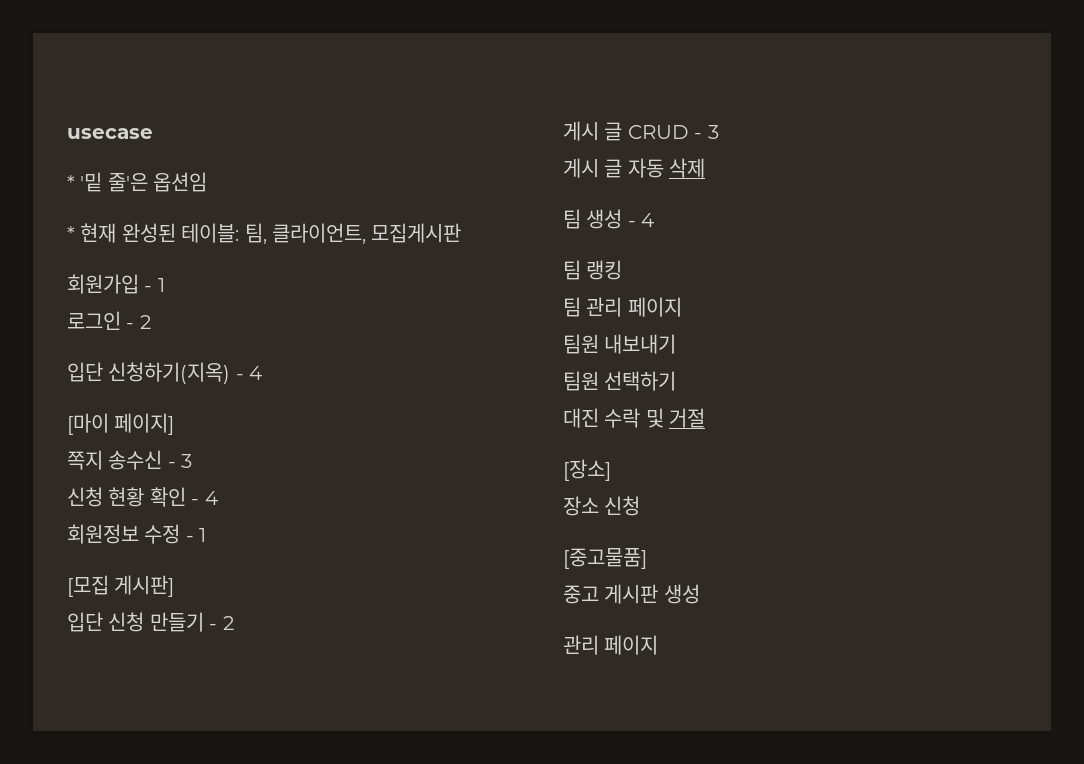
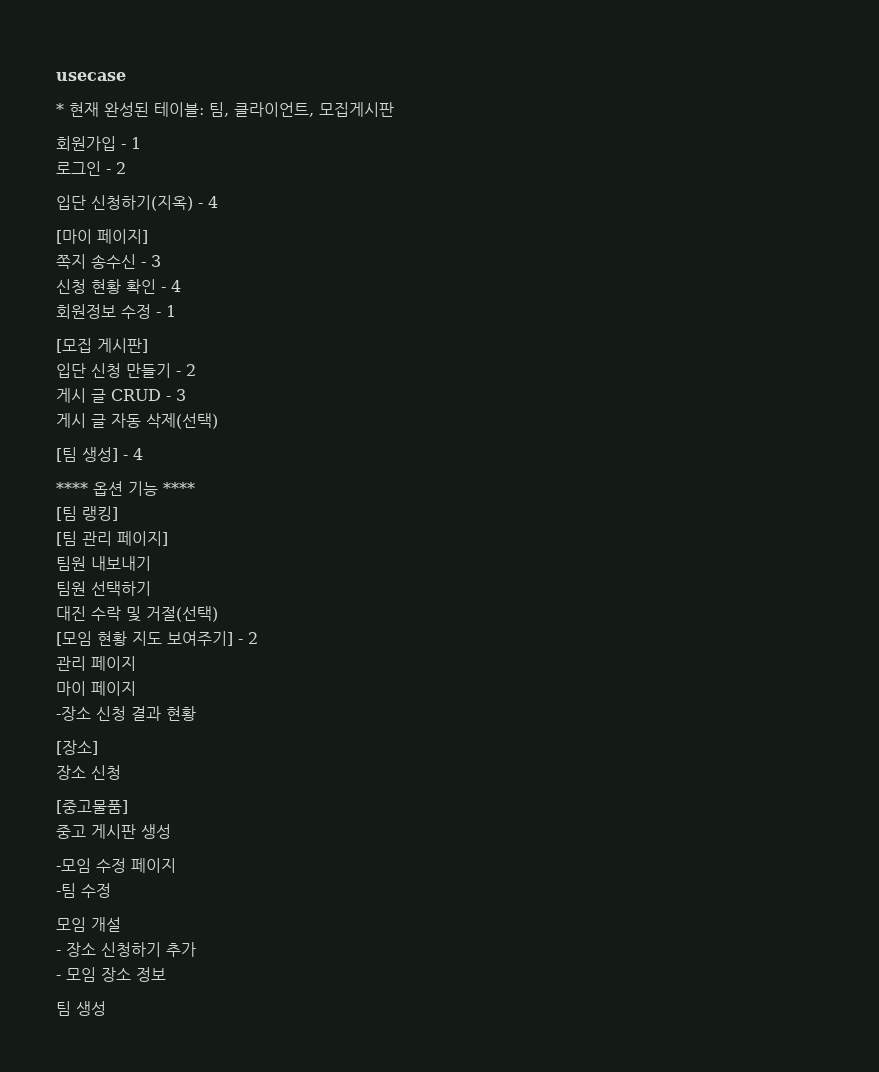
- * '밑 줄'은 옵션임
- 게시 글 자동 삭제
- 팀 생성 - 4
- 팀 랭킹
- 팀 관리 페이지
+ 게시 글 자동 삭제(선택)
+ [팀 생성] - 4
+ **** 옵션 기능 ****
+ [팀 랭킹]
+ [팀 관리 페이지]
- 대진 수락 및 거절
+ 대진 수락 및 거절(선택)
+ [모임 현황 지도 보여주기] - 2
+ 관리 페이지
+ 마이 페이지
+ -장소 신청 결과 현황
  중고 게시판 생성
- 관리 페이지
+ -모임 수정 페이지
+ -팀 수정
+ 모임 개설
+ - 장소 신청하기 추가
+ - 모임 장소 정보
+ 팀 생성

